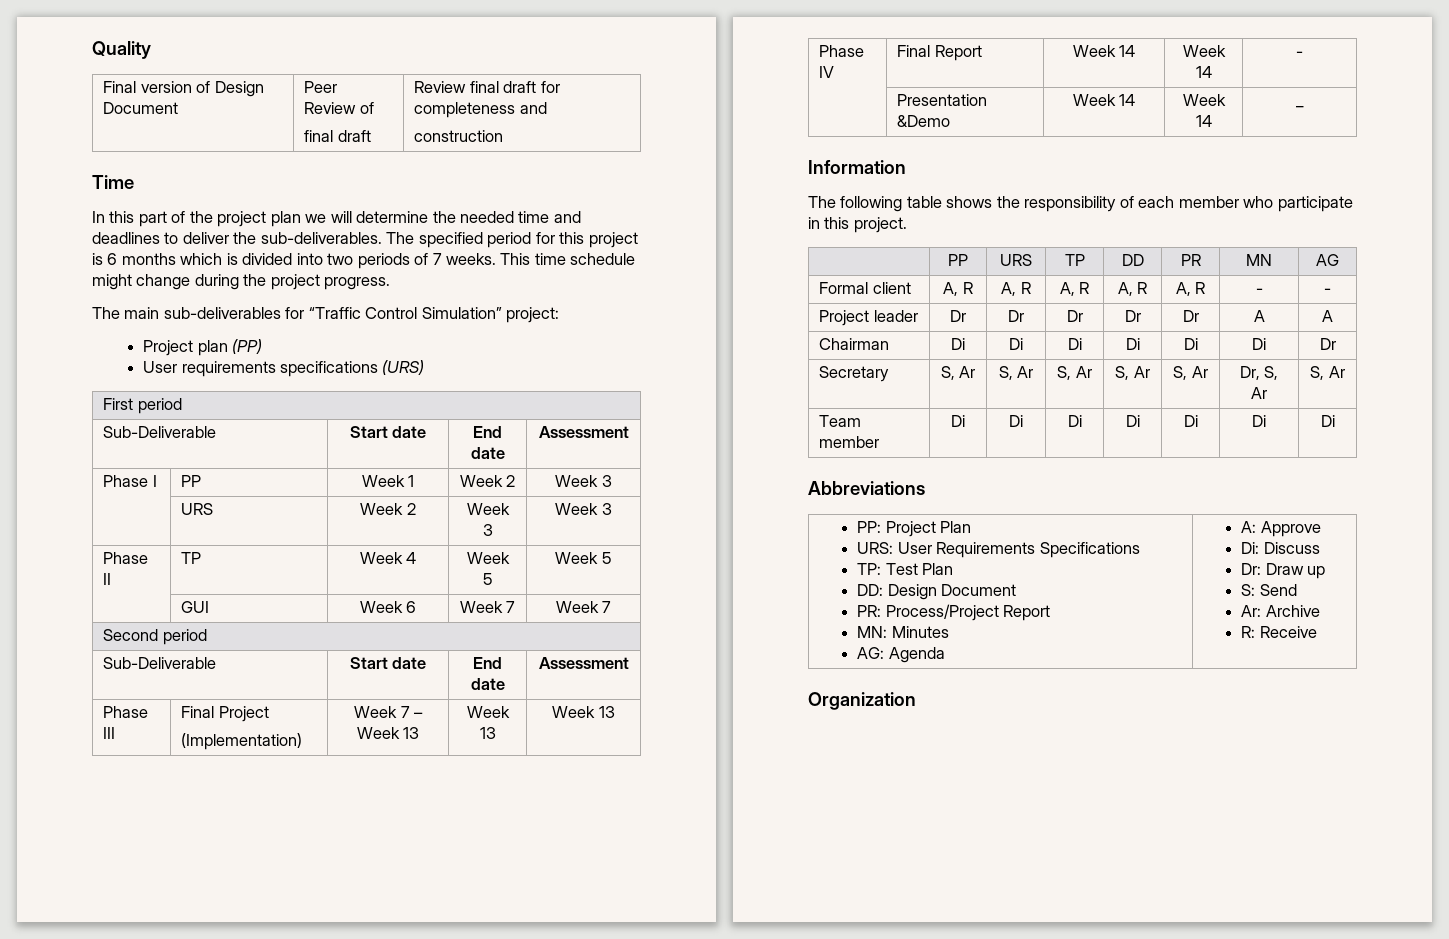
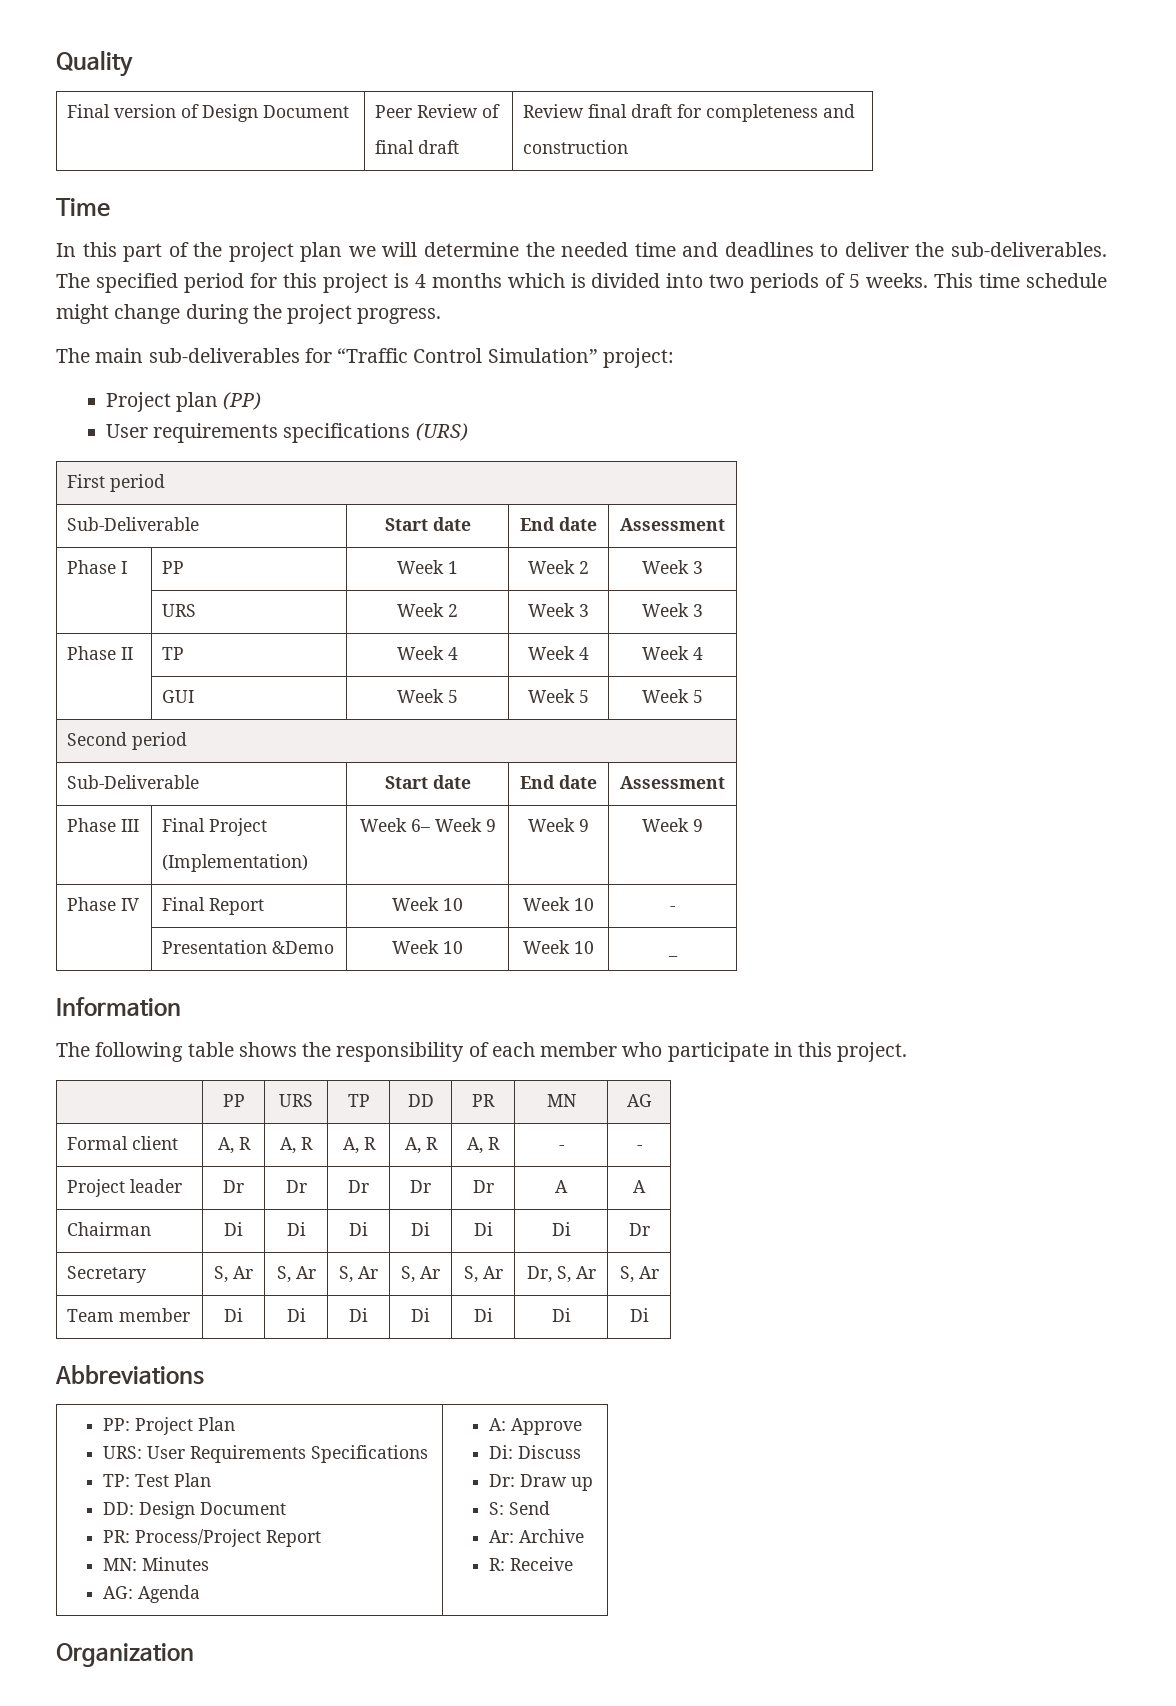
- The specified period for this project is 6 months which is divided into two periods of 7 weeks.
+ The specified period for this project is 4 months which is divided into two periods of 5 weeks.
- Phase II | TP | Week 4 | Week 5 | Week 5
+ Phase II | TP | Week 4 | Week 4 | Week 4
- | GUI | Week 6 | Week 7 | Week 7
+ | GUI | Week 5 | Week 5 | Week 5
  Phase III | Final Project
- (Implementation) | Week 7 – Week 13 | Week 13 | Week 13
+ (Implementation) | Week 6– Week 9 | Week 9 | Week 9
- Phase IV | Final Report | Week 14 | Week 14 | -
+ Phase IV | Final Report | Week 10 | Week 10 | -
- | Presentation &Demo | Week 14 | Week 14 | _
+ | Presentation &Demo | Week 10 | Week 10 | _

